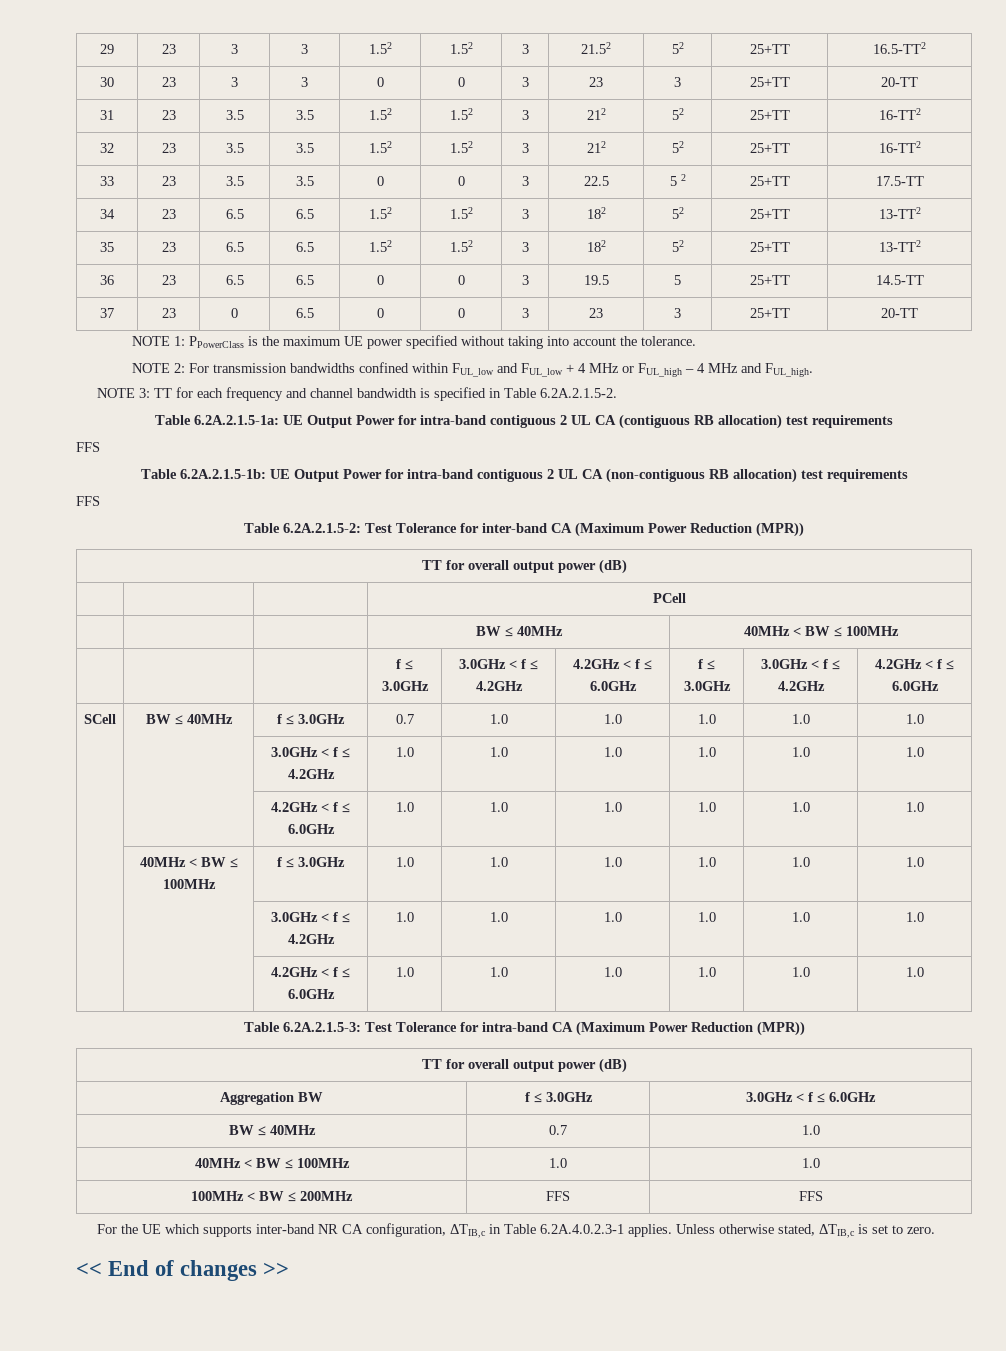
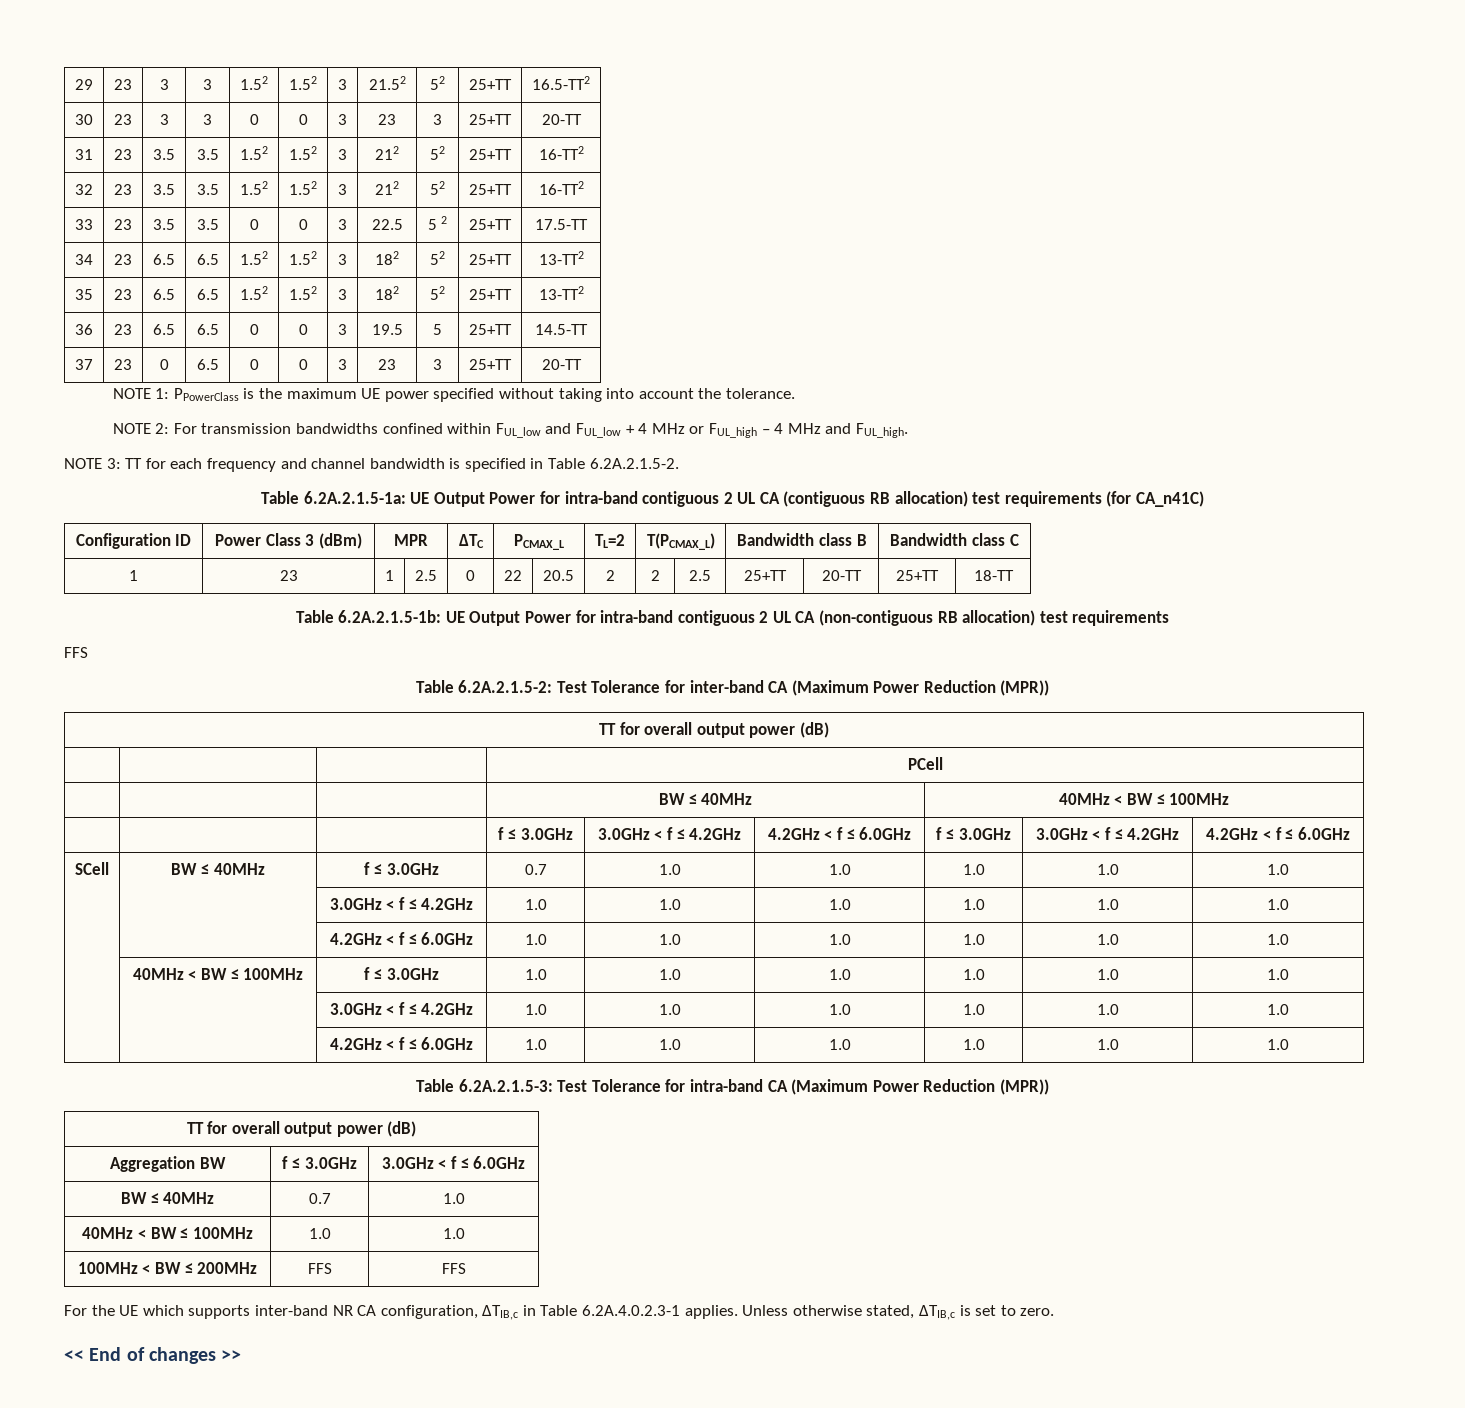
- Table 6.2A.2.1.5-1a: UE Output Power for intra-band contiguous 2 UL CA (contiguous RB allocation) test requirements
- FFS
+ Table 6.2A.2.1.5-1a: UE Output Power for intra-band contiguous 2 UL CA (contiguous RB allocation) test requirements (for CA_n41C)
+ Configuration ID | Power Class 3 (dBm) | MPR | ΔTC | PCMAX_L | TL=2 | T(PCMAX_L) | Bandwidth class B | Bandwidth class C
+ 1 | 23 | 1 | 2.5 | 0 | 22 | 20.5 | 2 | 2 | 2.5 | 25+TT | 20-TT | 25+TT | 18-TT

